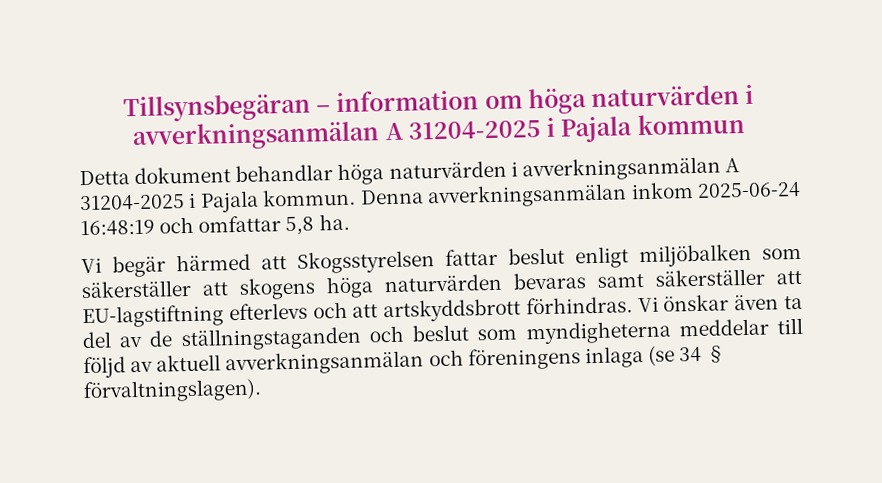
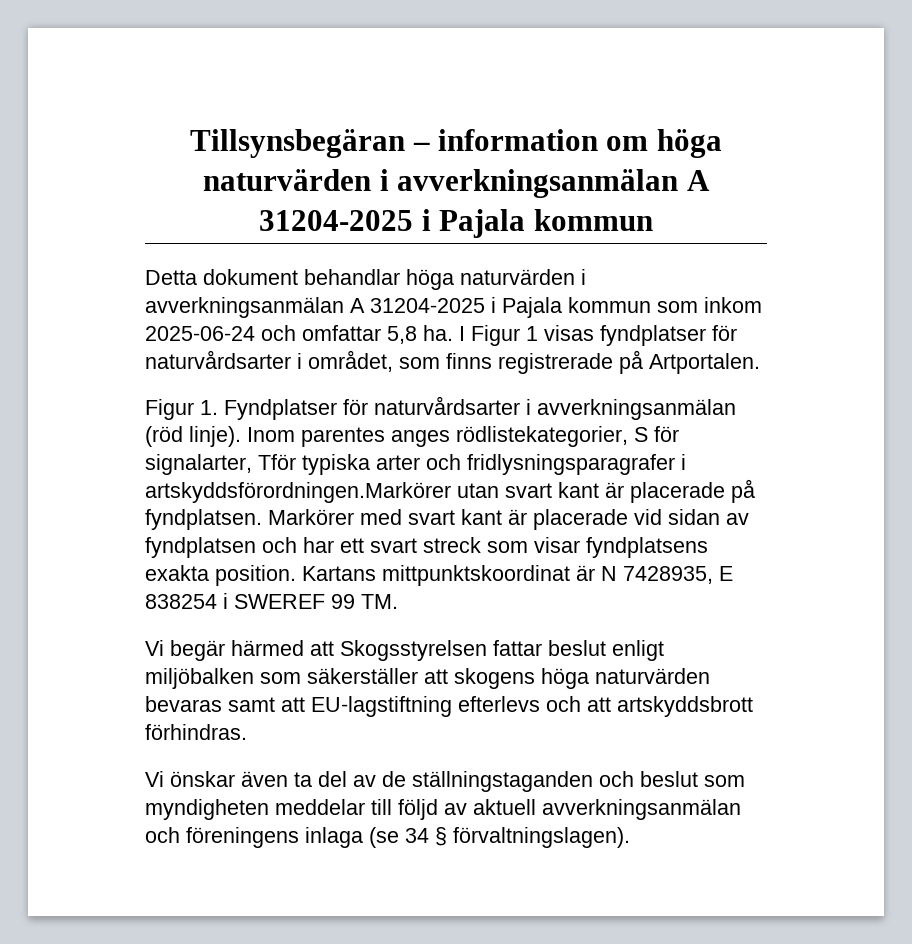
- Detta dokument behandlar höga naturvärden i avverkningsanmälan A 31204-2025 i Pajala kommun. Denna avverkningsanmälan inkom 2025-06-24 16:48:19 och omfattar 5,8 ha.
+ Detta dokument behandlar höga naturvärden i avverkningsanmälan A 31204-2025 i Pajala kommun som inkom 2025-06-24 och omfattar 5,8 ha. I Figur 1 visas fyndplatser för naturvårdsarter i området, som finns registrerade på Artportalen.
+ Figur 1. Fyndplatser för naturvårdsarter i avverkningsanmälan (röd linje). Inom parentes anges rödlistekategorier, S för signalarter, Tför typiska arter och fridlysningsparagrafer i artskyddsförordningen.Markörer utan svart kant är placerade på fyndplatsen. Markörer med svart kant är placerade vid sidan av fyndplatsen och har ett svart streck som visar fyndplatsens exakta position. Kartans mittpunktskoordinat är N 7428935, E 838254 i SWEREF 99 TM.
- Vi begär härmed att Skogsstyrelsen fattar beslut enligt miljöbalken som säkerställer att skogens höga naturvärden bevaras samt säkerställer att EU-lagstiftning efterlevs och att artskyddsbrott förhindras. Vi önskar även ta del av de ställningstaganden och beslut som myndigheterna meddelar till följd av aktuell avverkningsanmälan och föreningens inlaga (se 34 § förvaltningslagen).
+ Vi begär härmed att Skogsstyrelsen fattar beslut enligt miljöbalken som säkerställer att skogens höga naturvärden bevaras samt att EU-lagstiftning efterlevs och att artskyddsbrott förhindras.
+ Vi önskar även ta del av de ställningstaganden och beslut som myndigheten meddelar till följd av aktuell avverkningsanmälan och föreningens inlaga (se 34 § förvaltningslagen).

